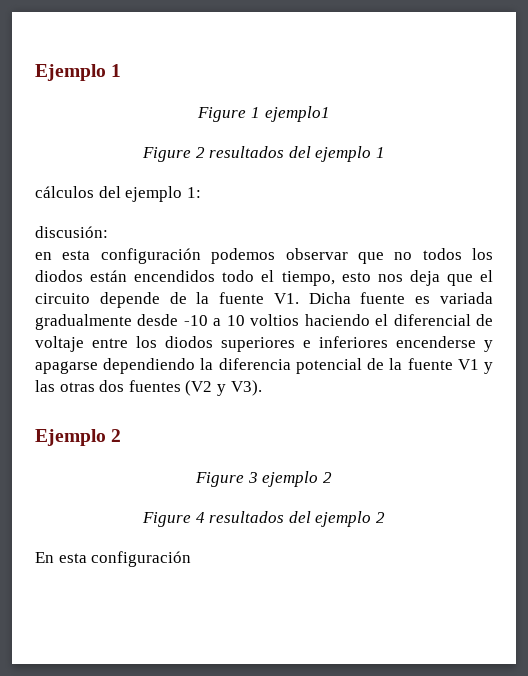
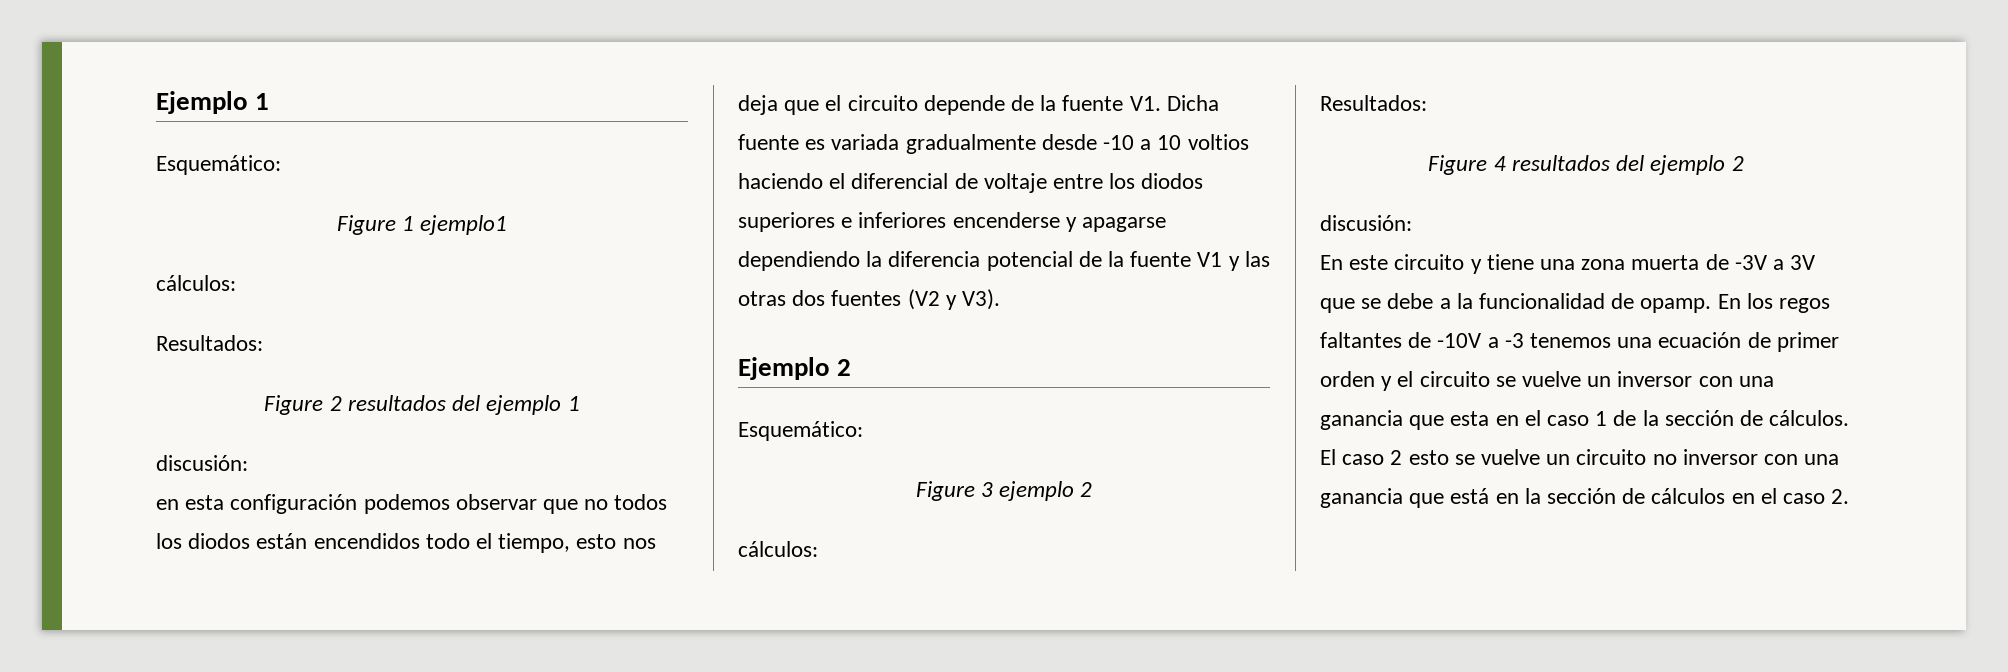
  Ejemplo 1
+ Esquemático:
  Figure 1 ejemplo1
+ cálculos:
+ Resultados:
- cálculos del ejemplo 1:
  Ejemplo 2
+ Esquemático:
  Figure 3 ejemplo 2
+ cálculos:
+ Resultados:
  Figure 4 resultados del ejemplo 2
- En esta configuración
+ discusión:
+ En este circuito y tiene una zona muerta de -3V a 3V que se debe a la funcionalidad de opamp. En los regos faltantes de -10V a -3 tenemos una ecuación de primer orden y el circuito se vuelve un inversor con una ganancia que esta en el caso 1 de la sección de cálculos. El caso 2 esto se vuelve un circuito no inversor con una ganancia que está en la sección de cálculos en el caso 2.

